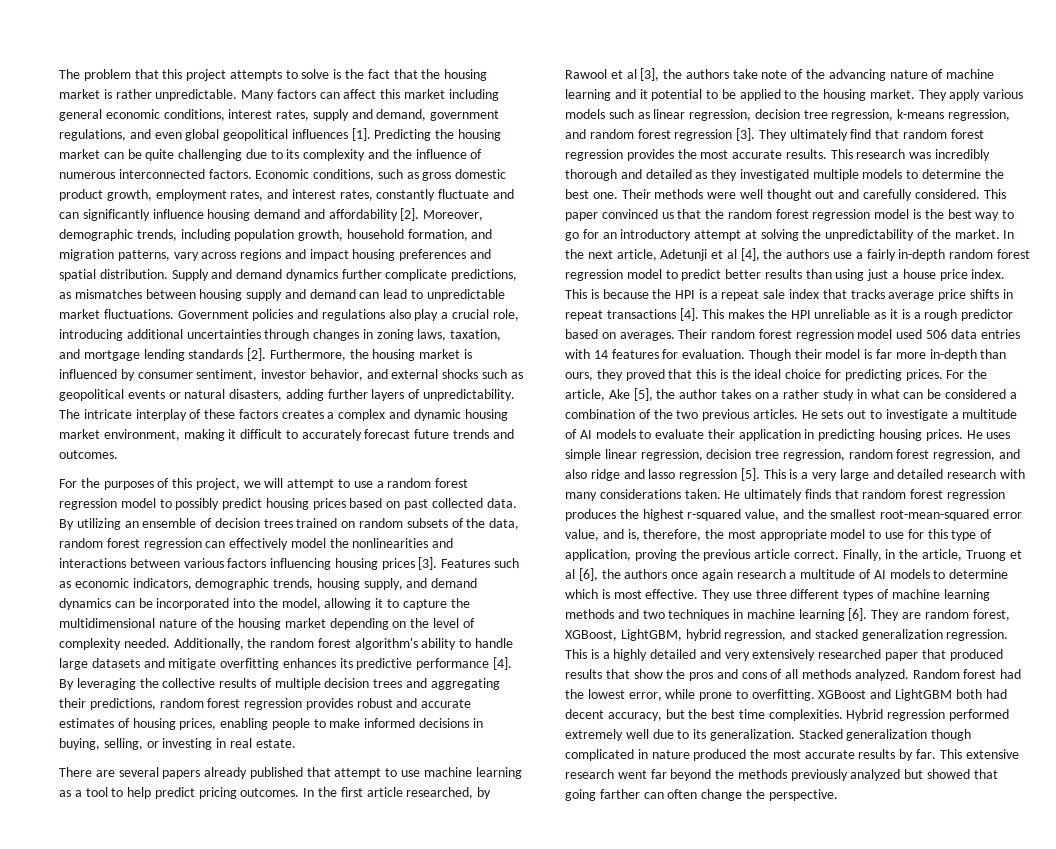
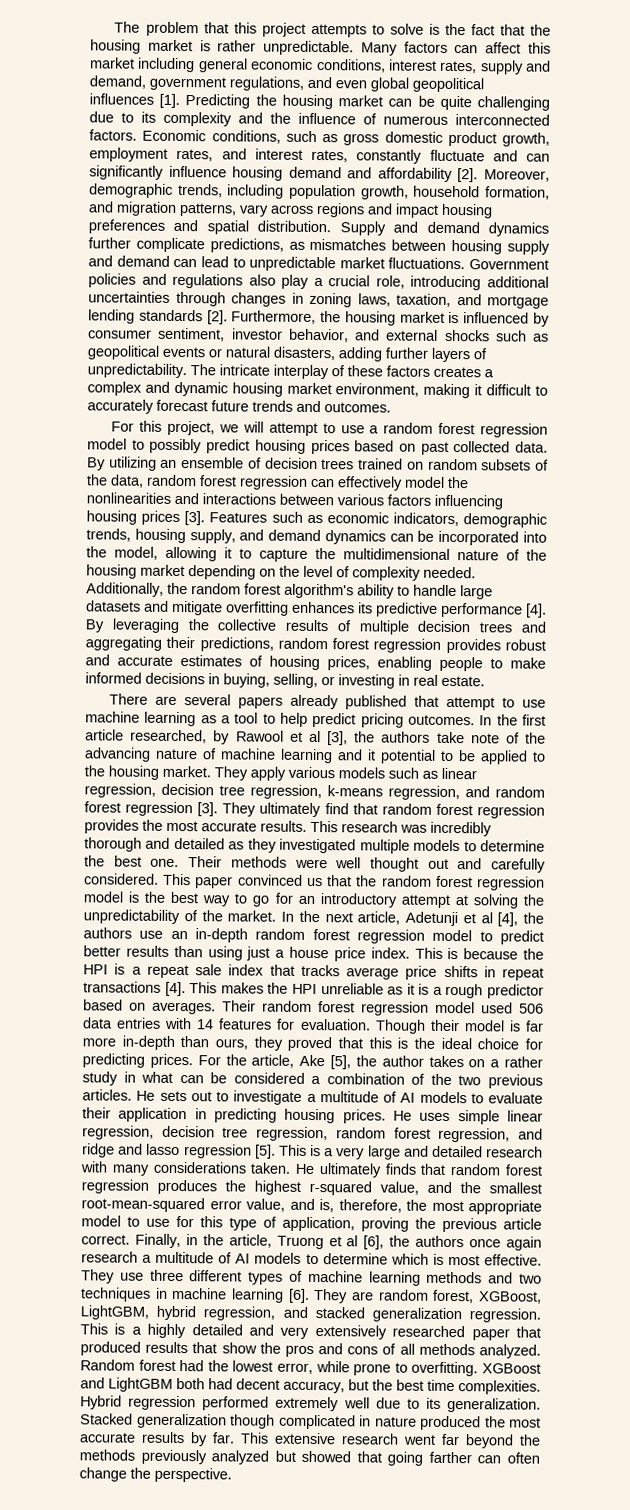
- For the purposes of this project, we will attempt to use a random forest regression model to possibly predict housing prices based on past collected data.
+ For this project, we will attempt to use a random forest regression model to possibly predict housing prices based on past collected data.
- In the next article, Adetunji et al [4], the authors use a fairly in-depth random forest regression model to predict better results than using just a house price index.
+ In the next article, Adetunji et al [4], the authors use an in-depth random forest regression model to predict better results than using just a house price index.
- He uses simple linear regression, decision tree regression, random forest regression, and also ridge and lasso regression [5].
+ He uses simple linear regression, decision tree regression, random forest regression, and ridge and lasso regression [5].

